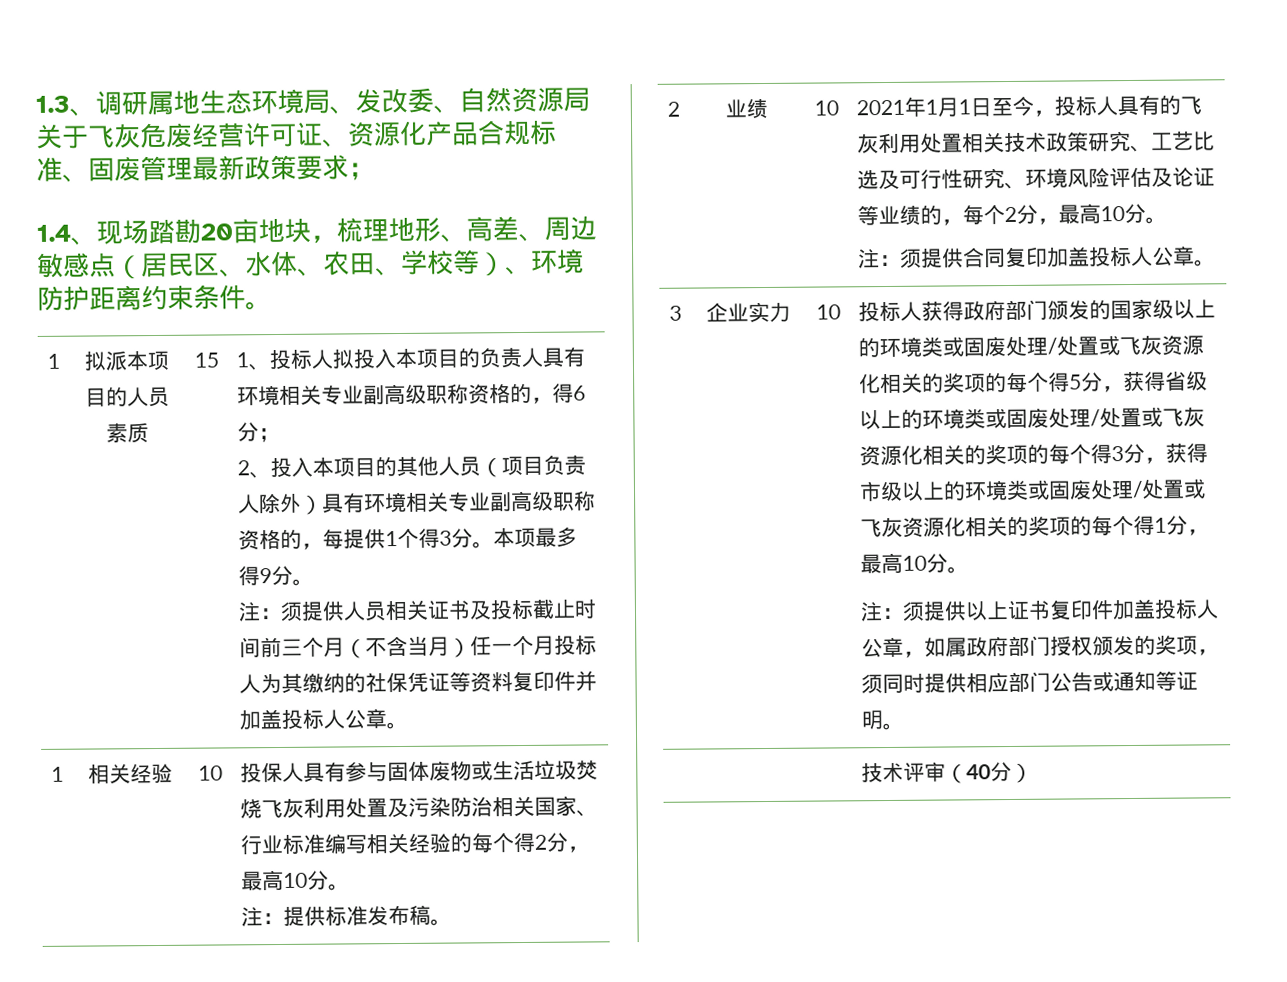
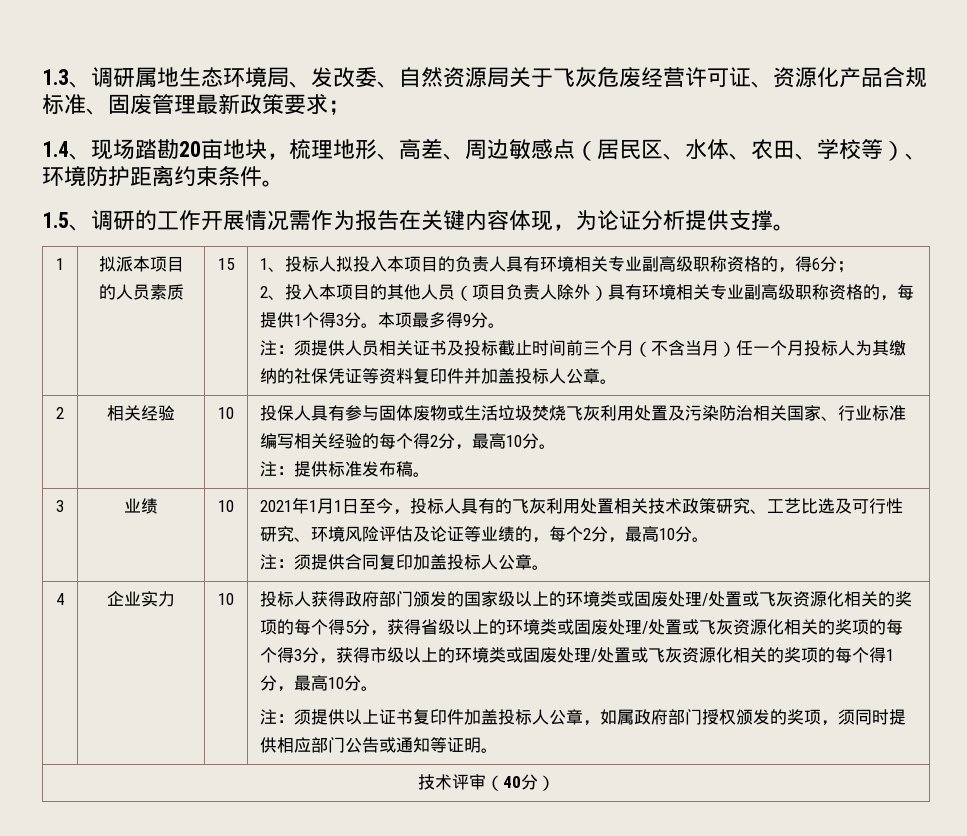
+ 1.5、调研的工作开展情况需作为报告在关键内容体现，为论证分析提供支撑。
- 1 | 相关经验 | 10 | 投保人具有参与固体废物或生活垃圾焚烧飞灰利用处置及污染防治相关国家、行业标准编写相关经验的每个得2分，最高10分。
+ 2 | 相关经验 | 10 | 投保人具有参与固体废物或生活垃圾焚烧飞灰利用处置及污染防治相关国家、行业标准编写相关经验的每个得2分，最高10分。
  注：提供标准发布稿。
- 2
+ 3
  注：须提供合同复印加盖投标人公章。
- 3
+ 4

